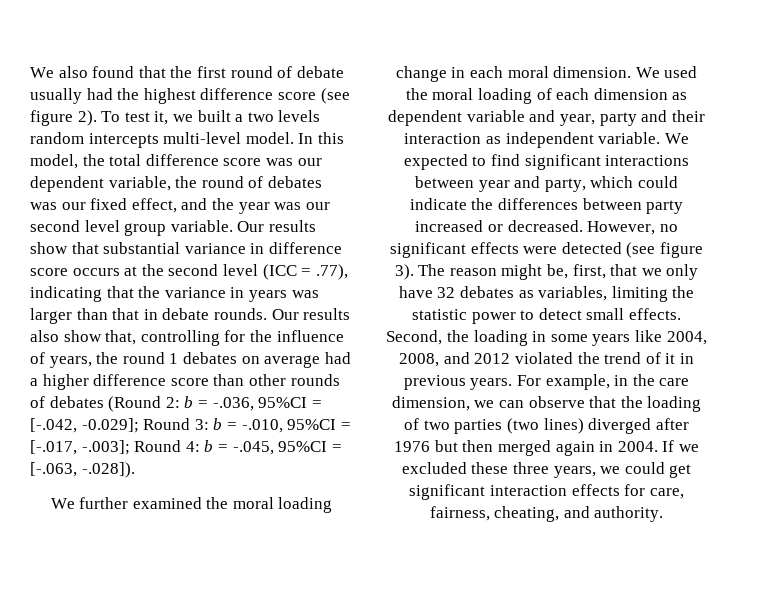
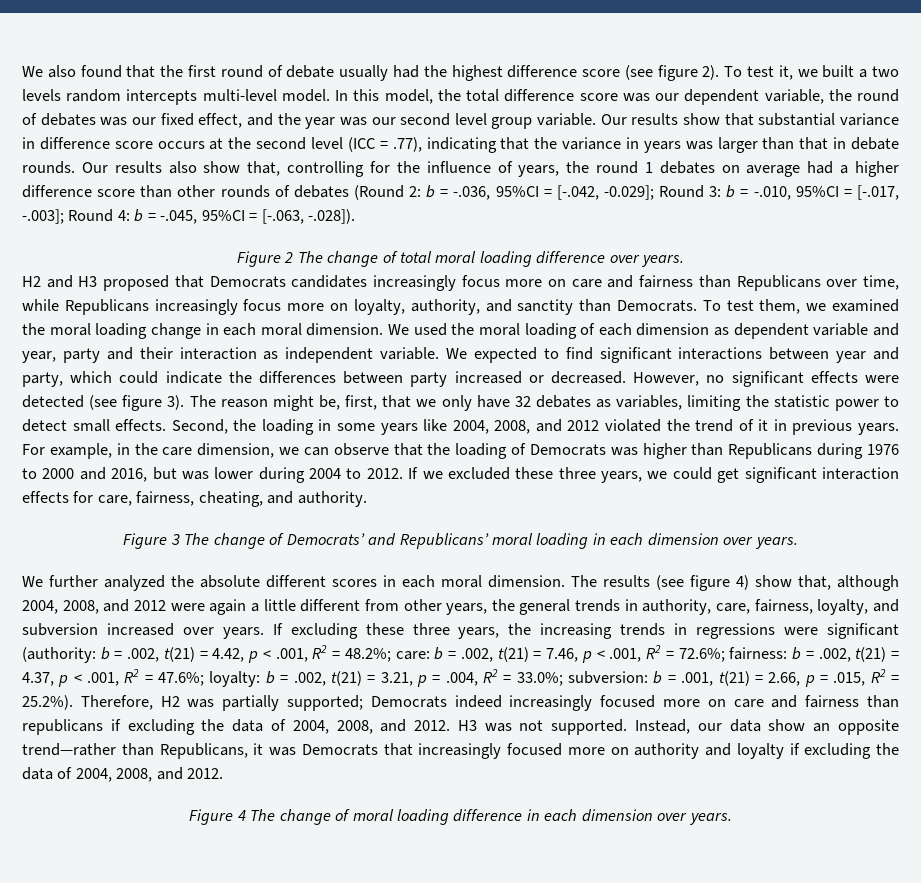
- We further examined the moral loading change in each moral dimension.
+ Figure 2 The change of total moral loading difference over years.
+ H2 and H3 proposed that Democrats candidates increasingly focus more on care and fairness than Republicans over time, while Republicans increasingly focus more on loyalty, authority, and sanctity than Democrats. To test them, we examined the moral loading change in each moral dimension.
- For example, in the care dimension, we can observe that the loading of two parties (two lines) diverged after 1976 but then merged again in 2004.
+ For example, in the care dimension, we can observe that the loading of Democrats was higher than Republicans during 1976 to 2000 and 2016, but was lower during 2004 to 2012.
+ Figure 3 The change of Democrats’ and Republicans’ moral loading in each dimension over years.
+ We further analyzed the absolute different scores in each moral dimension. The results (see figure 4) show that, although 2004, 2008, and 2012 were again a little different from other years, the general trends in authority, care, fairness, loyalty, and subversion increased over years. If excluding these three years, the increasing trends in regressions were significant (authority: b = .002, t(21) = 4.42, p < .001, R2 = 48.2%; care: b = .002, t(21) = 7.46, p < .001, R2 = 72.6%; fairness: b = .002, t(21) = 4.37, p < .001, R2 = 47.6%; loyalty: b = .002, t(21) = 3.21, p = .004, R2 = 33.0%; subversion: b = .001, t(21) = 2.66, p = .015, R2 = 25.2%). Therefore, H2 was partially supported; Democrats indeed increasingly focused more on care and fairness than republicans if excluding the data of 2004, 2008, and 2012. H3 was not supported. Instead, our data show an opposite trend—rather than Republicans, it was Democrats that increasingly focused more on authority and loyalty if excluding the data of 2004, 2008, and 2012.
+ Figure 4 The change of moral loading difference in each dimension over years.

